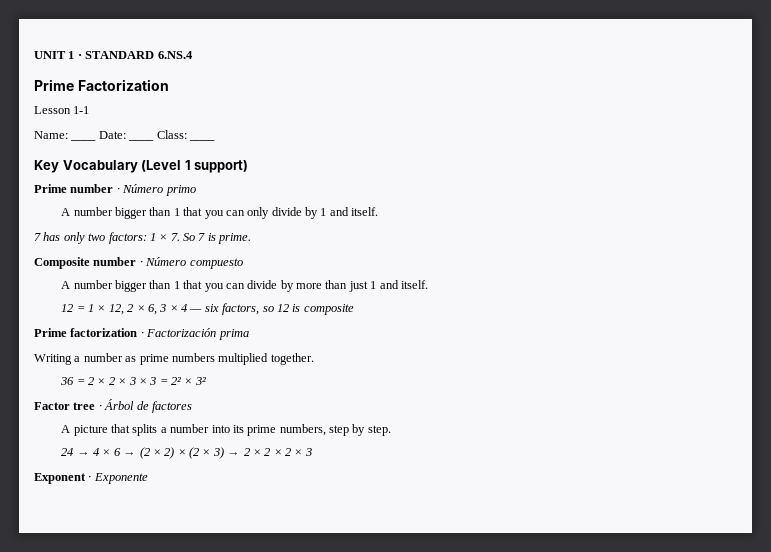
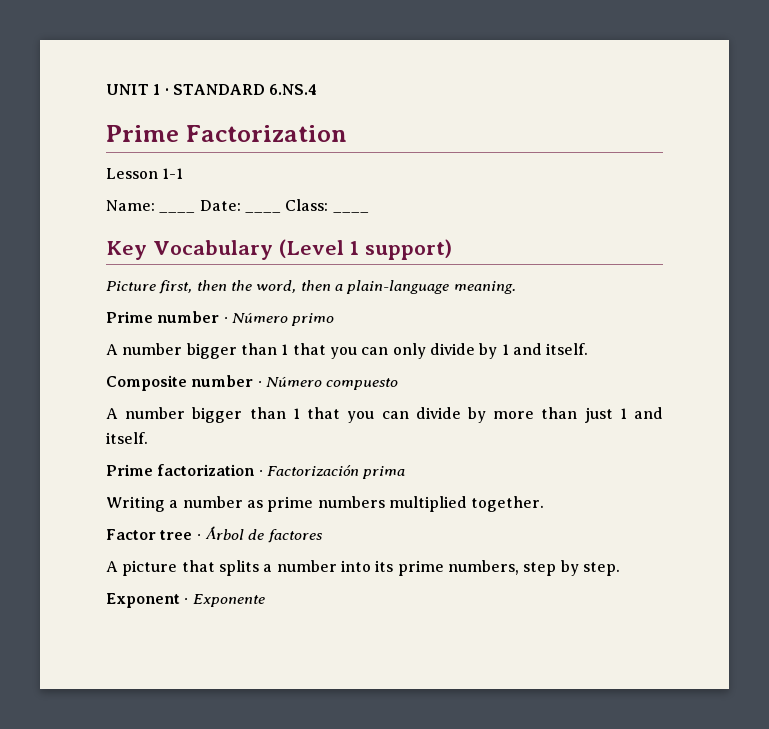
+ Picture first, then the word, then a plain-language meaning.
- 7 has only two factors: 1 × 7. So 7 is prime.
- 12 = 1 × 12, 2 × 6, 3 × 4 — six factors, so 12 is composite
- 36 = 2 × 2 × 3 × 3 = 2² × 3²
- 24 → 4 × 6 → (2 × 2) × (2 × 3) → 2 × 2 × 2 × 3

